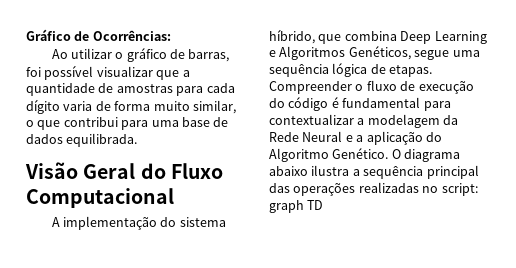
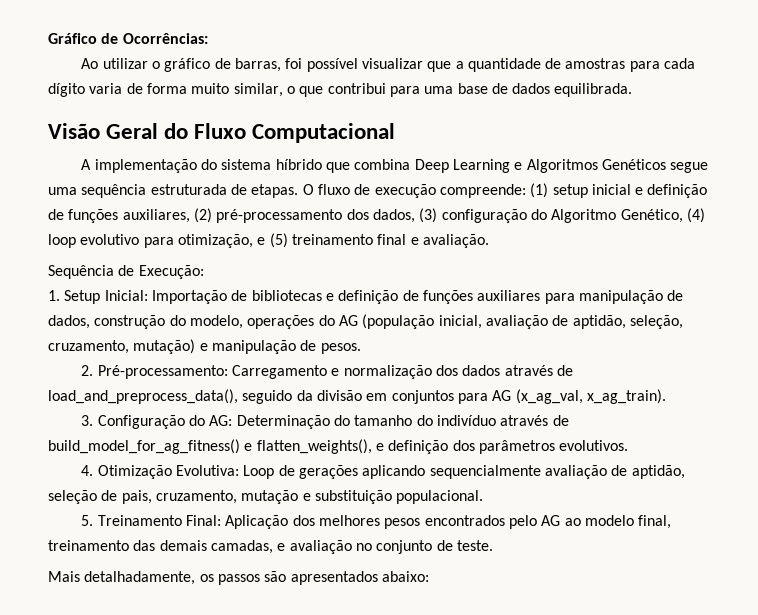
- A implementação do sistema híbrido, que combina Deep Learning e Algoritmos Genéticos, segue uma sequência lógica de etapas.
+ A implementação do sistema híbrido que combina Deep Learning e Algoritmos Genéticos segue uma sequência estruturada de etapas.
- Compreender o fluxo de execução do código é fundamental para contextualizar a modelagem da Rede Neural e a aplicação do Algoritmo Genético. O diagrama abaixo ilustra a sequência principal das operações realizadas no script: graph TD
+ O fluxo de execução compreende: (1) setup inicial e definição de funções auxiliares, (2) pré-processamento dos dados, (3) configuração do Algoritmo Genético, (4) loop evolutivo para otimização, e (5) treinamento final e avaliação.
+ Sequência de Execução:
+ 1. Setup Inicial: Importação de bibliotecas e definição de funções auxiliares para manipulação de dados, construção do modelo, operações do AG (população inicial, avaliação de aptidão, seleção, cruzamento, mutação) e manipulação de pesos.
+ 2. Pré-processamento: Carregamento e normalização dos dados através de load_and_preprocess_data(), seguido da divisão em conjuntos para AG (x_ag_val, x_ag_train).
+ 3. Configuração do AG: Determinação do tamanho do indivíduo através de build_model_for_ag_fitness() e flatten_weights(), e definição dos parâmetros evolutivos.
+ 4. Otimização Evolutiva: Loop de gerações aplicando sequencialmente avaliação de aptidão, seleção de pais, cruzamento, mutação e substituição populacional.
+ 5. Treinamento Final: Aplicação dos melhores pesos encontrados pelo AG ao modelo final, treinamento das demais camadas, e avaliação no conjunto de teste.
+ Mais detalhadamente, os passos são apresentados abaixo:

